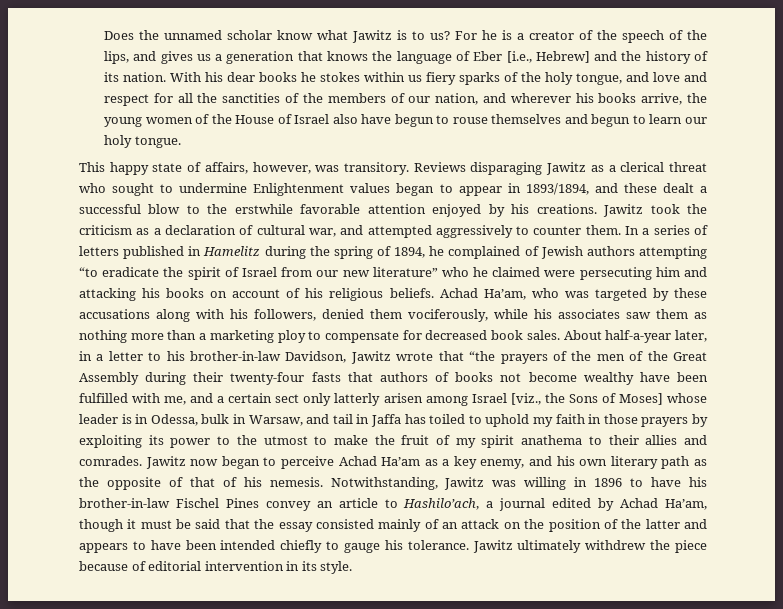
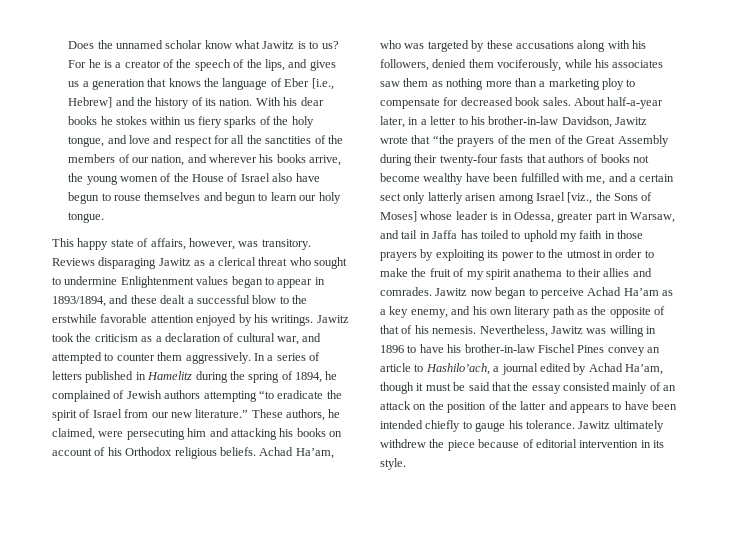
- Reviews disparaging Jawitz as a clerical threat who sought to undermine Enlightenment values began to appear in 1893/1894, and these dealt a successful blow to the erstwhile favorable attention enjoyed by his creations.
+ Reviews disparaging Jawitz as a clerical threat who sought to undermine Enlightenment values began to appear in 1893/1894, and these dealt a successful blow to the erstwhile favorable attention enjoyed by his writings.
- Jawitz took the criticism as a declaration of cultural war, and attempted aggressively to counter them.
+ Jawitz took the criticism as a declaration of cultural war, and attempted to counter them aggressively.
- In a series of letters published in Hamelitz during the spring of 1894, he complained of Jewish authors attempting “to eradicate the spirit of Israel from our new literature” who he claimed were persecuting him and attacking his books on account of his religious beliefs.
+ In a series of letters published in Hamelitz during the spring of 1894, he complained of Jewish authors attempting “to eradicate the spirit of Israel from our new literature.” These authors, he claimed, were persecuting him and attacking his books on account of his Orthodox religious beliefs.
- About half-a-year later, in a letter to his brother-in-law Davidson, Jawitz wrote that “the prayers of the men of the Great Assembly during their twenty-four fasts that authors of books not become wealthy have been fulfilled with me, and a certain sect only latterly arisen among Israel [viz., the Sons of Moses] whose leader is in Odessa, bulk in Warsaw, and tail in Jaffa has toiled to uphold my faith in those prayers by exploiting its power to the utmost to make the fruit of my spirit anathema to their allies and comrades.
+ About half-a-year later, in a letter to his brother-in-law Davidson, Jawitz wrote that “the prayers of the men of the Great Assembly during their twenty-four fasts that authors of books not become wealthy have been fulfilled with me, and a certain sect only latterly arisen among Israel [viz., the Sons of Moses] whose leader is in Odessa, greater part in Warsaw, and tail in Jaffa has toiled to uphold my faith in those prayers by exploiting its power to the utmost in order to make the fruit of my spirit anathema to their allies and comrades.
- Notwithstanding, Jawitz was willing in 1896 to have his brother-in-law Fischel Pines convey an article to Hashilo’ach, a journal edited by Achad Ha’am, though it must be said that the essay consisted mainly of an attack on the position of the latter and appears to have been intended chiefly to gauge his tolerance.
+ Nevertheless, Jawitz was willing in 1896 to have his brother-in-law Fischel Pines convey an article to Hashilo’ach, a journal edited by Achad Ha’am, though it must be said that the essay consisted mainly of an attack on the position of the latter and appears to have been intended chiefly to gauge his tolerance.

